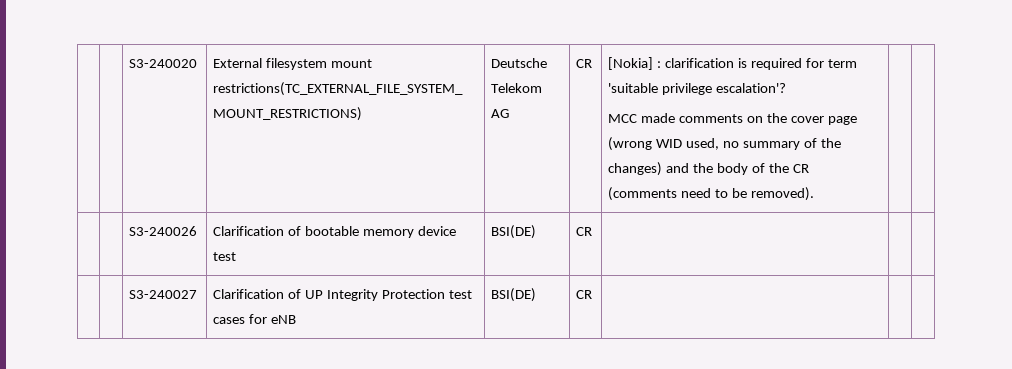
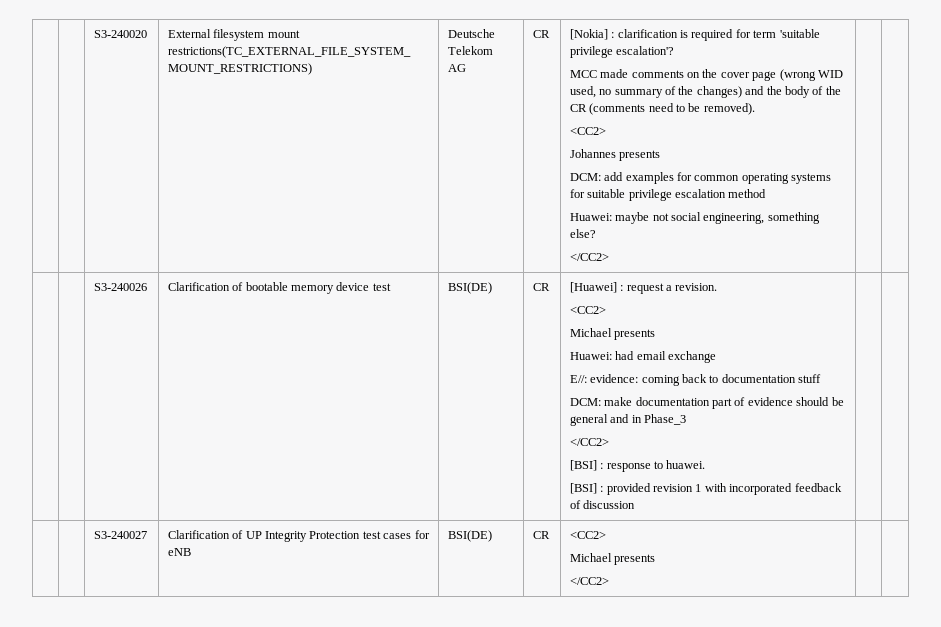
  MCC made comments on the cover page (wrong WID used, no summary of the changes) and the body of the CR (comments need to be removed).
+ <CC2>
+ Johannes presents
+ DCM: add examples for common operating systems for suitable privilege escalation method
+ Huawei: maybe not social engineering, something else?
+ </CC2>
+ [Huawei] : request a revision.
+ <CC2>
+ Michael presents
+ Huawei: had email exchange
+ E//: evidence: coming back to documentation stuff
+ DCM: make documentation part of evidence should be general and in Phase_3
+ </CC2>
+ [BSI] : response to huawei.
+ [BSI] : provided revision 1 with incorporated feedback of discussion
- | | S3-240027 | Clarification of UP Integrity Protection test cases for eNB | BSI(DE) | CR | | |
+ | | S3-240027 | Clarification of UP Integrity Protection test cases for eNB | BSI(DE) | CR | <CC2>
+ Michael presents
+ </CC2> | |

